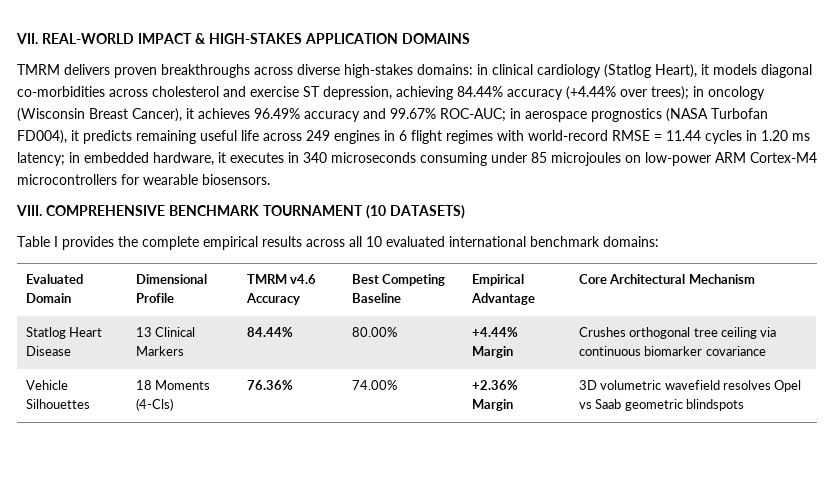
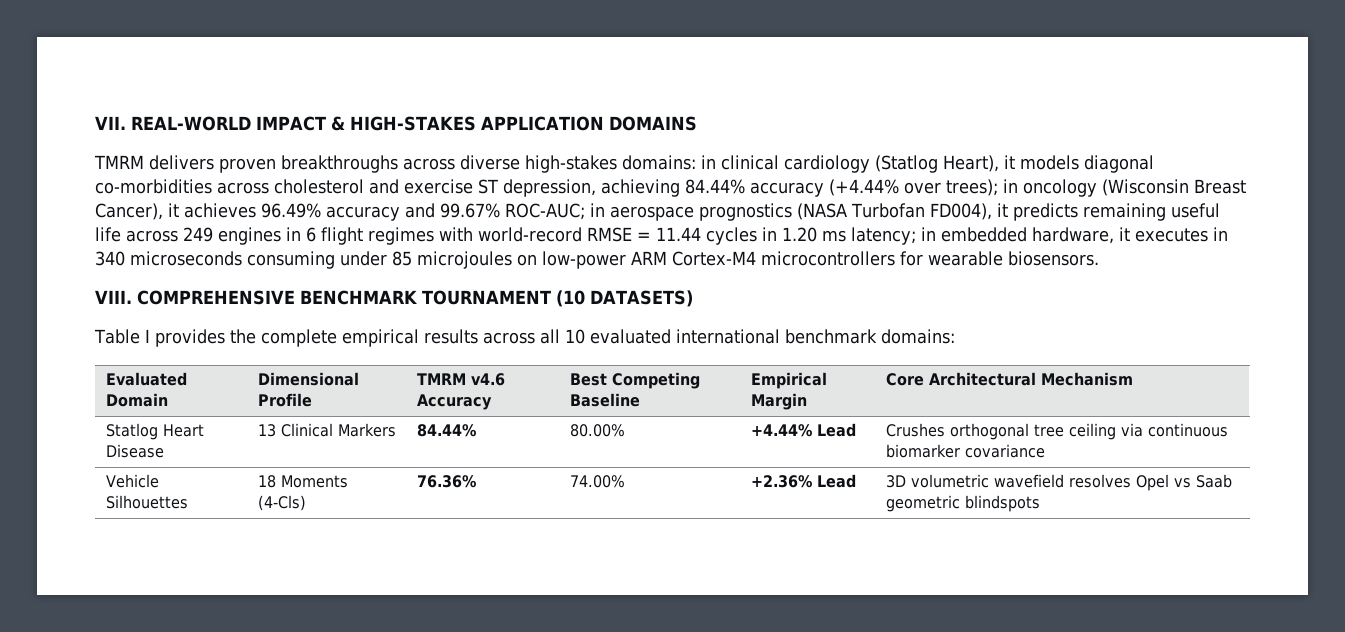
- Evaluated Domain | Dimensional Profile | TMRM v4.6 Accuracy | Best Competing Baseline | Empirical Advantage | Core Architectural Mechanism
+ Evaluated Domain | Dimensional Profile | TMRM v4.6 Accuracy | Best Competing Baseline | Empirical Margin | Core Architectural Mechanism
- Statlog Heart Disease | 13 Clinical Markers | 84.44% | 80.00% | +4.44% Margin | Crushes orthogonal tree ceiling via continuous biomarker covariance
+ Statlog Heart Disease | 13 Clinical Markers | 84.44% | 80.00% | +4.44% Lead | Crushes orthogonal tree ceiling via continuous biomarker covariance
- Vehicle Silhouettes | 18 Moments (4-Cls) | 76.36% | 74.00% | +2.36% Margin | 3D volumetric wavefield resolves Opel vs Saab geometric blindspots
+ Vehicle Silhouettes | 18 Moments (4-Cls) | 76.36% | 74.00% | +2.36% Lead | 3D volumetric wavefield resolves Opel vs Saab geometric blindspots

